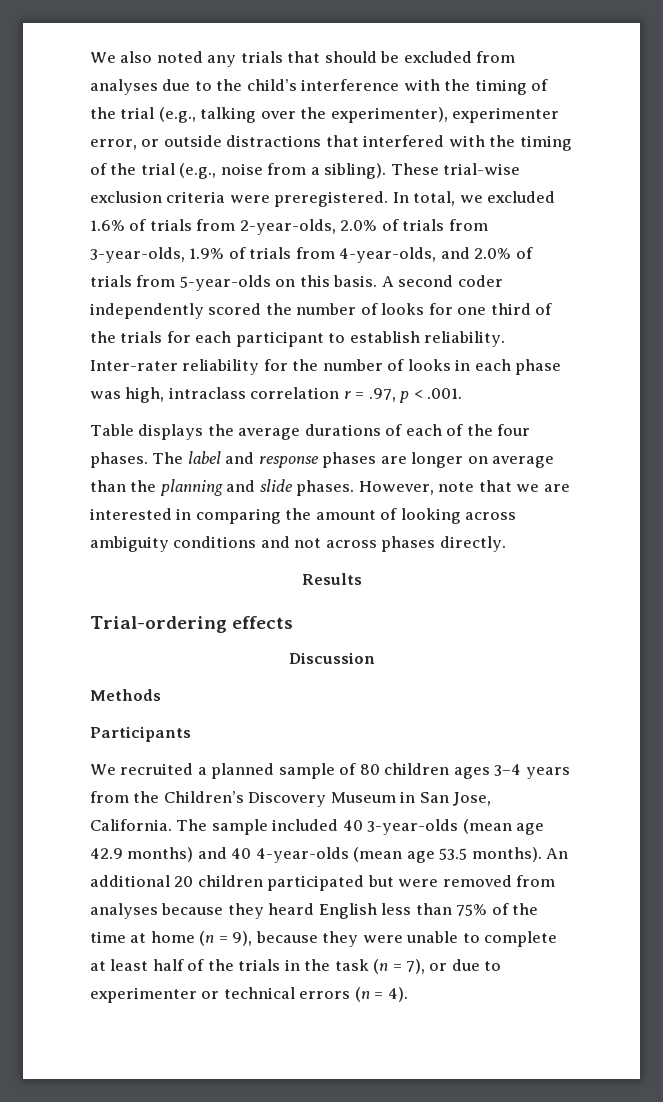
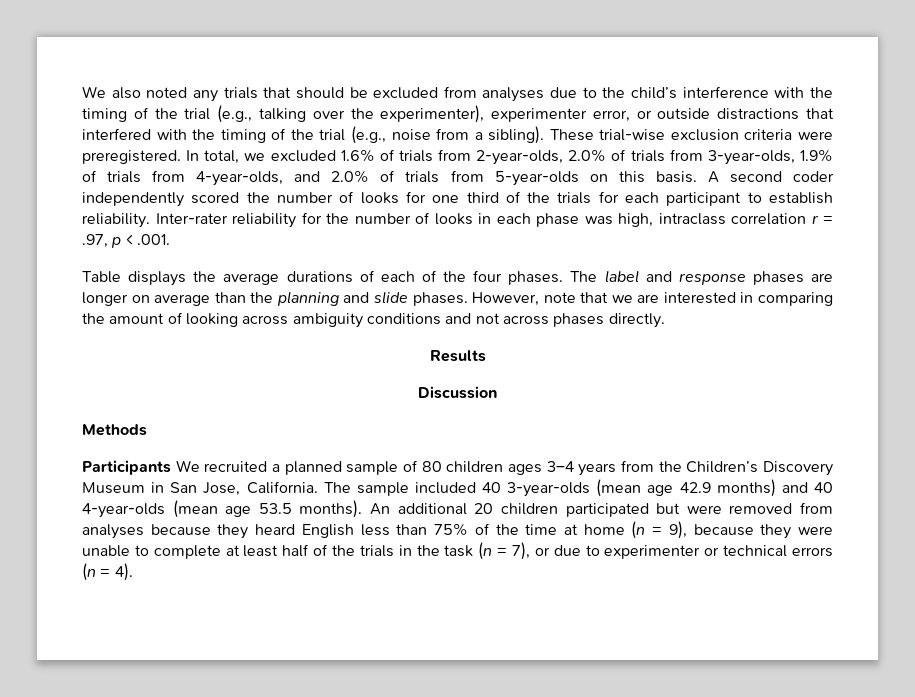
- Trial-ordering effects
- Participants
- We recruited a planned sample of 80 children ages 3–4 years from the Children’s Discovery Museum in San Jose, California.
+ Participants We recruited a planned sample of 80 children ages 3–4 years from the Children’s Discovery Museum in San Jose, California.

